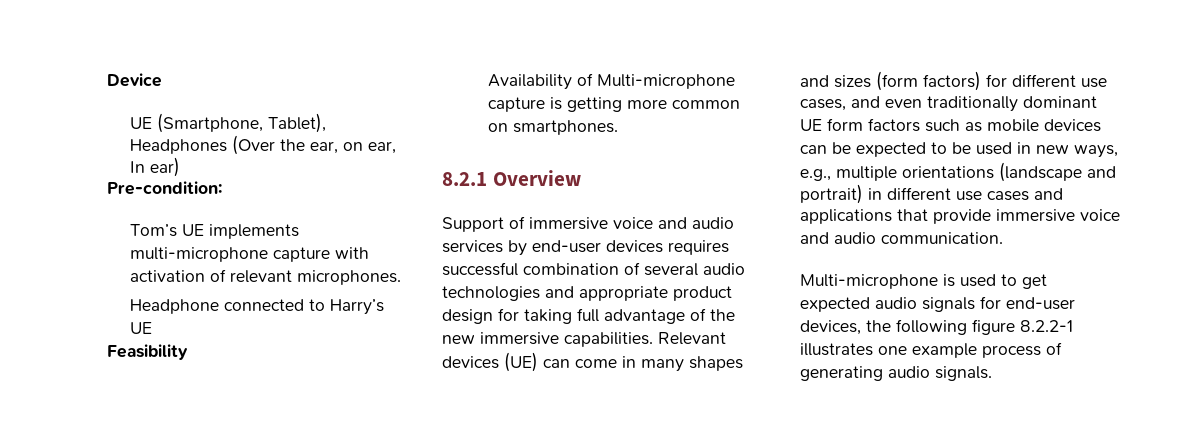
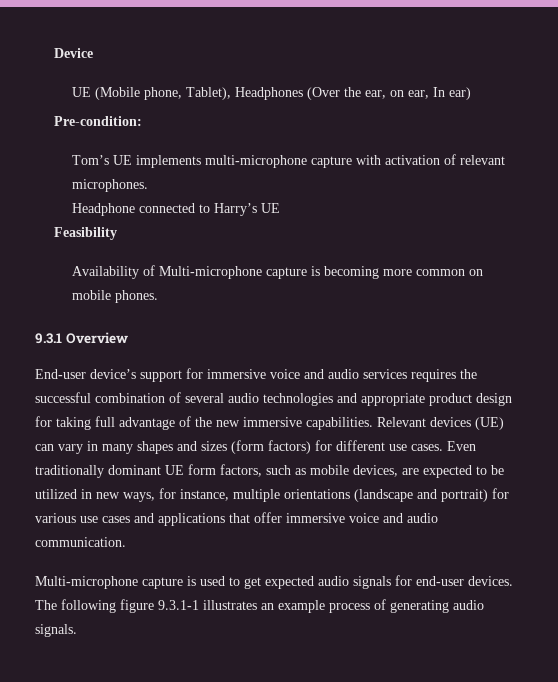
- UE (Smartphone, Tablet), Headphones (Over the ear, on ear, In ear)
+ UE (Mobile phone, Tablet), Headphones (Over the ear, on ear, In ear)
- Availability of Multi-microphone capture is getting more common on smartphones.
- 8.2.1 Overview
- Support of immersive voice and audio services by end-user devices requires successful combination of several audio technologies and appropriate product design for taking full advantage of the new immersive capabilities.
+ Availability of Multi-microphone capture is becoming more common on mobile phones.
+ 9.3.1 Overview
+ End-user device’s support for immersive voice and audio services requires the successful combination of several audio technologies and appropriate product design for taking full advantage of the new immersive capabilities.
- Relevant devices (UE) can come in many shapes and sizes (form factors) for different use cases, and even traditionally dominant UE form factors such as mobile devices can be expected to be used in new ways, e.g., multiple orientations (landscape and portrait) in different use cases and applications that provide immersive voice and audio communication.
+ Relevant devices (UE) can vary in many shapes and sizes (form factors) for different use cases. Even traditionally dominant UE form factors, such as mobile devices, are expected to be utilized in new ways, for instance, multiple orientations (landscape and portrait) for various use cases and applications that offer immersive voice and audio communication.
- Multi-microphone is used to get expected audio signals for end-user devices, the following figure 8.2.2-1 illustrates one example process of generating audio signals.
+ Multi-microphone capture is used to get expected audio signals for end-user devices. The following figure 9.3.1-1 illustrates an example process of generating audio signals.

